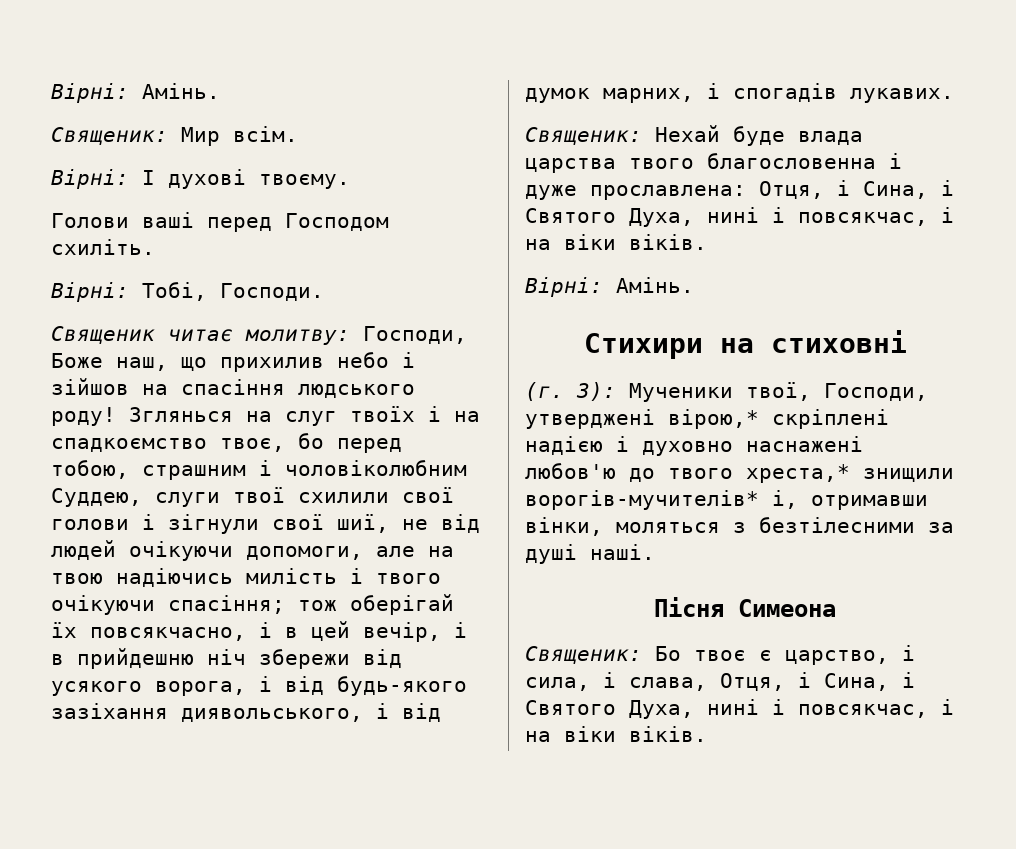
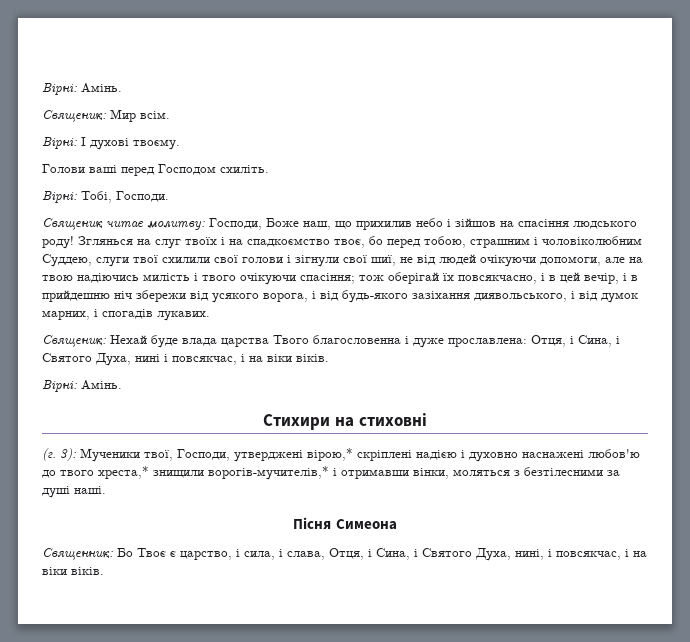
- Священик: Нехай буде влада царства твого благословенна і дуже прославлена: Отця, і Сина, і Святого Духа, нині і повсякчас, і на віки віків.
+ Священик: Нехай буде влада царства Твого благословенна і дуже прославлена: Отця, і Сина, і Святого Духа, нині і повсякчас, і на віки віків.
- (г. 3): Мученики твої, Господи, утверджені вірою,* скріплені надією і духовно наснажені любов'ю до твого хреста,* знищили ворогів-мучителів* і, отримавши вінки, моляться з безтілесними за душі наші.
+ (г. 3): Мученики твої, Господи, утверджені вірою,* скріплені надією і духовно наснажені любов'ю до твого хреста,* знищили ворогів-мучителів,* і отримавши вінки, моляться з безтілесними за душі наші.
- Священик: Бо твоє є царство, і сила, і слава, Отця, і Сина, і Святого Духа, нині і повсякчас, і на віки віків.
+ Священник: Бо Твоє є царство, і сила, і слава, Отця, і Сина, і Святого Духа, нині, і повсякчас, і на віки віків.

